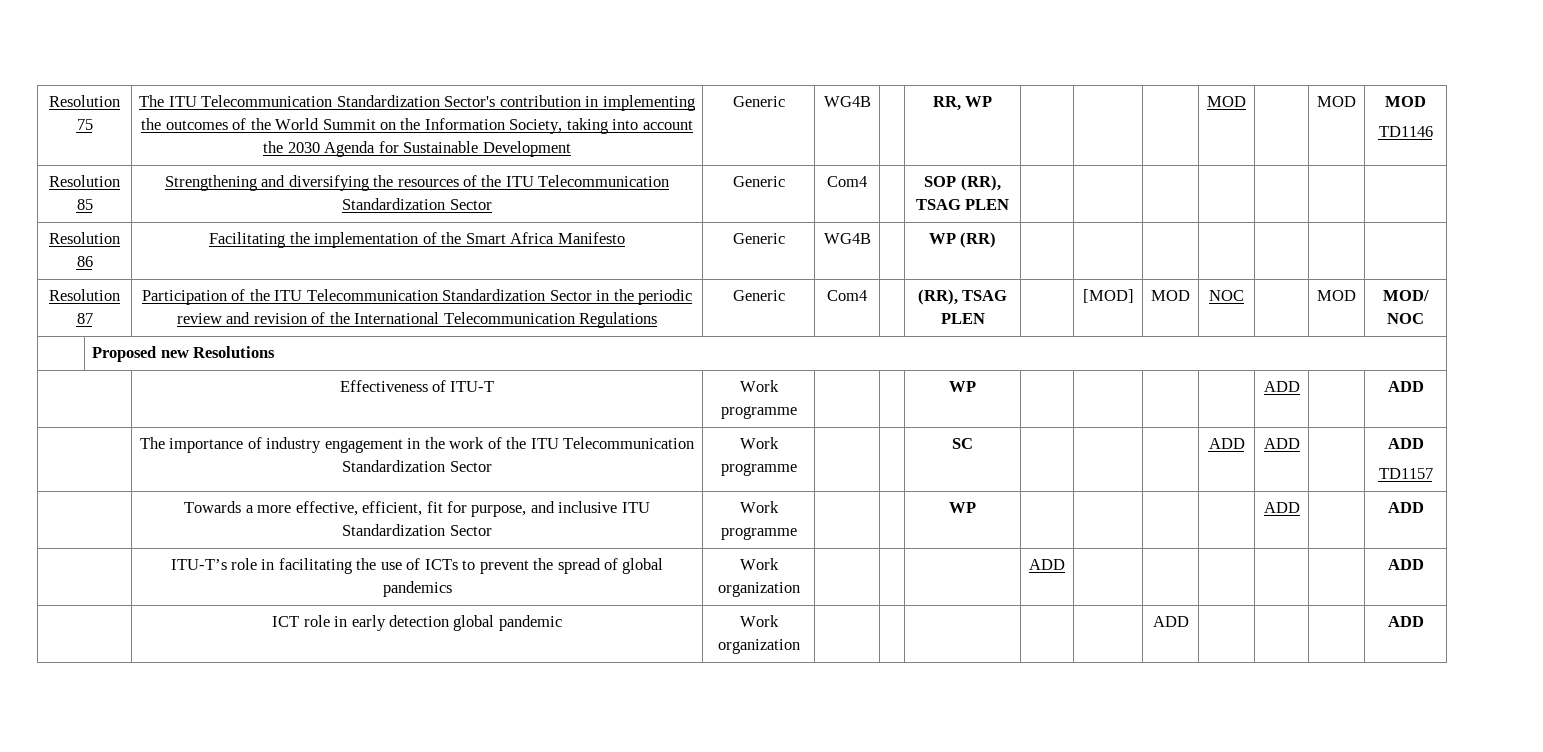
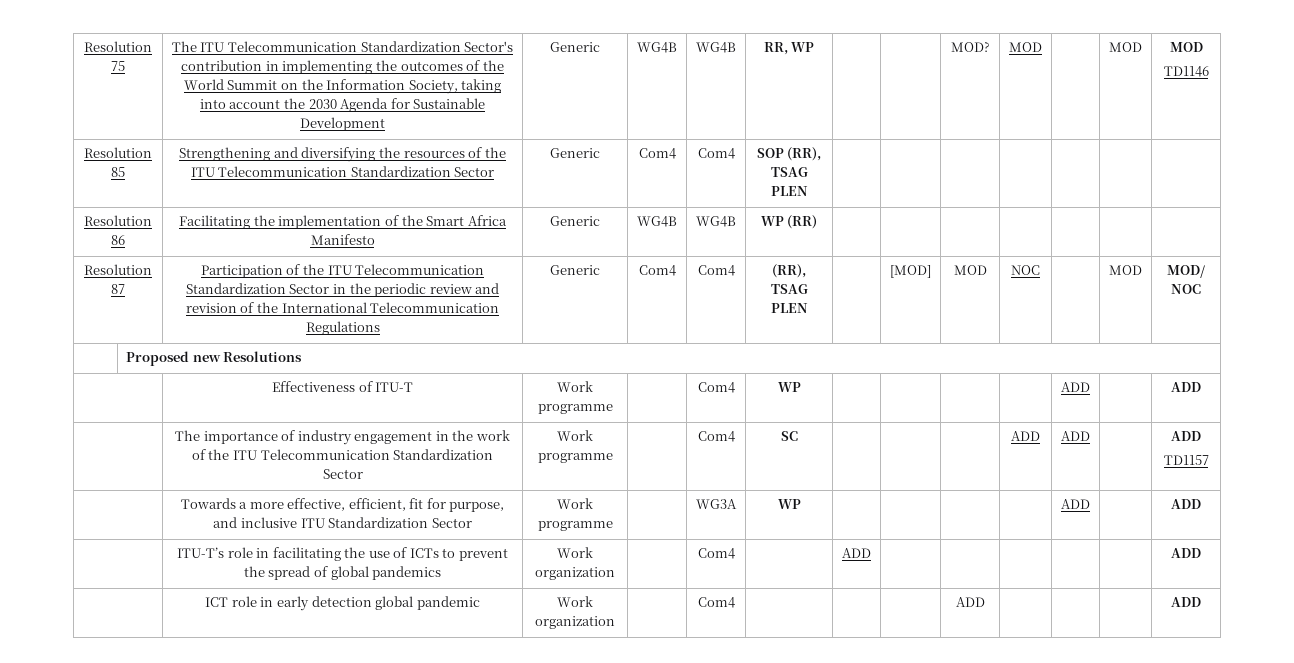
- Resolution 75 | The ITU Telecommunication Standardization Sector's contribution in implementing the outcomes of the World Summit on the Information Society, taking into account the 2030 Agenda for Sustainable Development | Generic | WG4B | | RR, WP | | | | MOD | | MOD | MOD
+ Resolution 75 | The ITU Telecommunication Standardization Sector's contribution in implementing the outcomes of the World Summit on the Information Society, taking into account the 2030 Agenda for Sustainable Development | Generic | WG4B | WG4B | RR, WP | | | MOD? | MOD | | MOD | MOD
- Resolution 85 | Strengthening and diversifying the resources of the ITU Telecommunication Standardization Sector | Generic | Com4 | | SOP (RR), TSAG PLEN | | | | | | |
+ Resolution 85 | Strengthening and diversifying the resources of the ITU Telecommunication Standardization Sector | Generic | Com4 | Com4 | SOP (RR), TSAG PLEN | | | | | | |
- Resolution 86 | Facilitating the implementation of the Smart Africa Manifesto | Generic | WG4B | | WP (RR) | | | | | | |
+ Resolution 86 | Facilitating the implementation of the Smart Africa Manifesto | Generic | WG4B | WG4B | WP (RR) | | | | | | |
- Resolution 87 | Participation of the ITU Telecommunication Standardization Sector in the periodic review and revision of the International Telecommunication Regulations | Generic | Com4 | | (RR), TSAG PLEN | | [MOD] | MOD | NOC | | MOD | MOD/ NOC
+ Resolution 87 | Participation of the ITU Telecommunication Standardization Sector in the periodic review and revision of the International Telecommunication Regulations | Generic | Com4 | Com4 | (RR), TSAG PLEN | | [MOD] | MOD | NOC | | MOD | MOD/ NOC
- | Effectiveness of ITU-T | Work programme | | | WP | | | | | ADD | | ADD
+ | Effectiveness of ITU-T | Work programme | | Com4 | WP | | | | | ADD | | ADD
- | The importance of industry engagement in the work of the ITU Telecommunication Standardization Sector | Work programme | | | SC | | | | ADD | ADD | | ADD
+ | The importance of industry engagement in the work of the ITU Telecommunication Standardization Sector | Work programme | | Com4 | SC | | | | ADD | ADD | | ADD
- | Towards a more effective, efficient, fit for purpose, and inclusive ITU Standardization Sector | Work programme | | | WP | | | | | ADD | | ADD
+ | Towards a more effective, efficient, fit for purpose, and inclusive ITU Standardization Sector | Work programme | | WG3A | WP | | | | | ADD | | ADD
- | ITU-T’s role in facilitating the use of ICTs to prevent the spread of global pandemics | Work organization | | | | ADD | | | | | | ADD
+ | ITU-T’s role in facilitating the use of ICTs to prevent the spread of global pandemics | Work organization | | Com4 | | ADD | | | | | | ADD
- | ICT role in early detection global pandemic | Work organization | | | | | | ADD | | | | ADD
+ | ICT role in early detection global pandemic | Work organization | | Com4 | | | | ADD | | | | ADD

